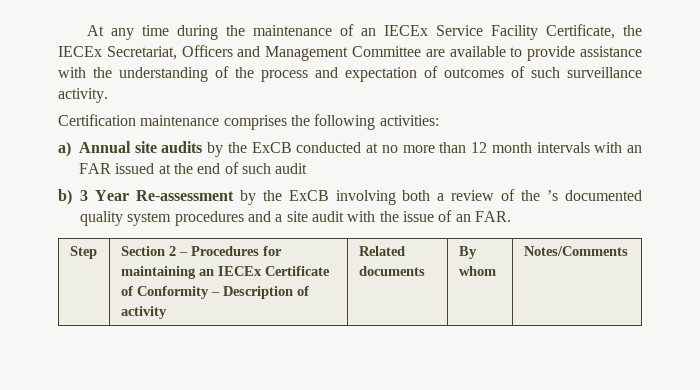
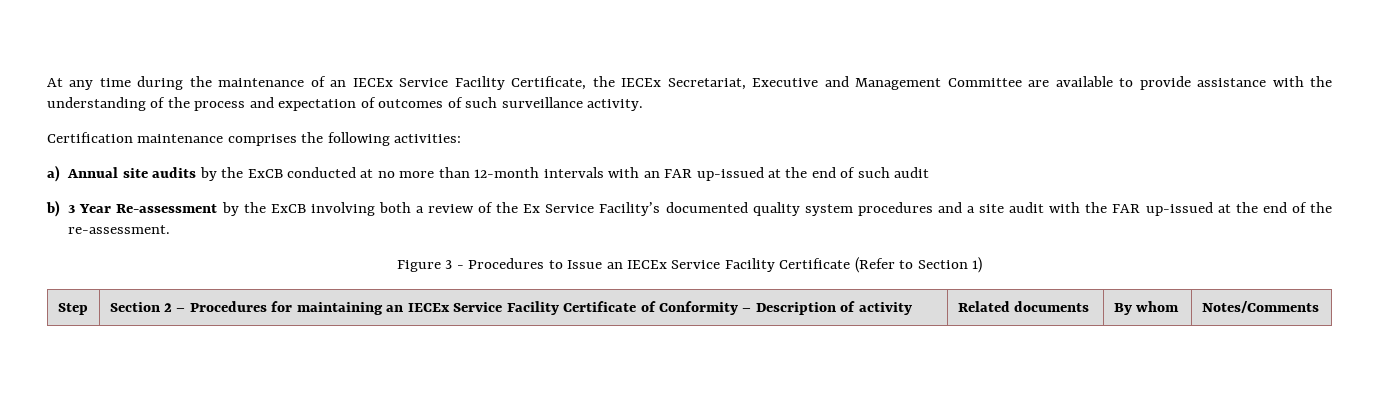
- At any time during the maintenance of an IECEx Service Facility Certificate, the IECEx Secretariat, Officers and Management Committee are available to provide assistance with the understanding of the process and expectation of outcomes of such surveillance activity.
+ At any time during the maintenance of an IECEx Service Facility Certificate, the IECEx Secretariat, Executive and Management Committee are available to provide assistance with the understanding of the process and expectation of outcomes of such surveillance activity.
- a) Annual site audits by the ExCB conducted at no more than 12 month intervals with an FAR issued at the end of such audit
+ a) Annual site audits by the ExCB conducted at no more than 12-month intervals with an FAR up-issued at the end of such audit
- b) 3 Year Re-assessment by the ExCB involving both a review of the ’s documented quality system procedures and a site audit with the issue of an FAR.
+ b) 3 Year Re-assessment by the ExCB involving both a review of the Ex Service Facility’s documented quality system procedures and a site audit with the FAR up-issued at the end of the re-assessment.
+ Figure 3 - Procedures to Issue an IECEx Service Facility Certificate (Refer to Section 1)
- Step | Section 2 – Procedures for maintaining an IECEx Certificate of Conformity – Description of activity | Related documents | By whom | Notes/Comments
+ Step | Section 2 – Procedures for maintaining an IECEx Service Facility Certificate of Conformity – Description of activity | Related documents | By whom | Notes/Comments

